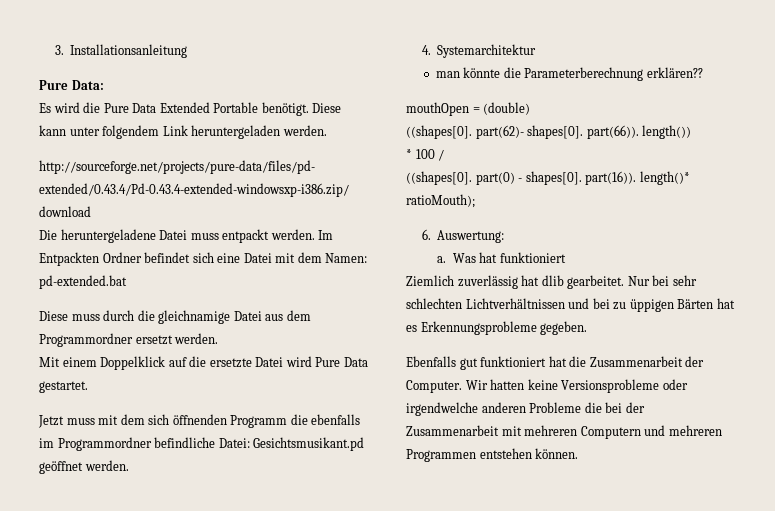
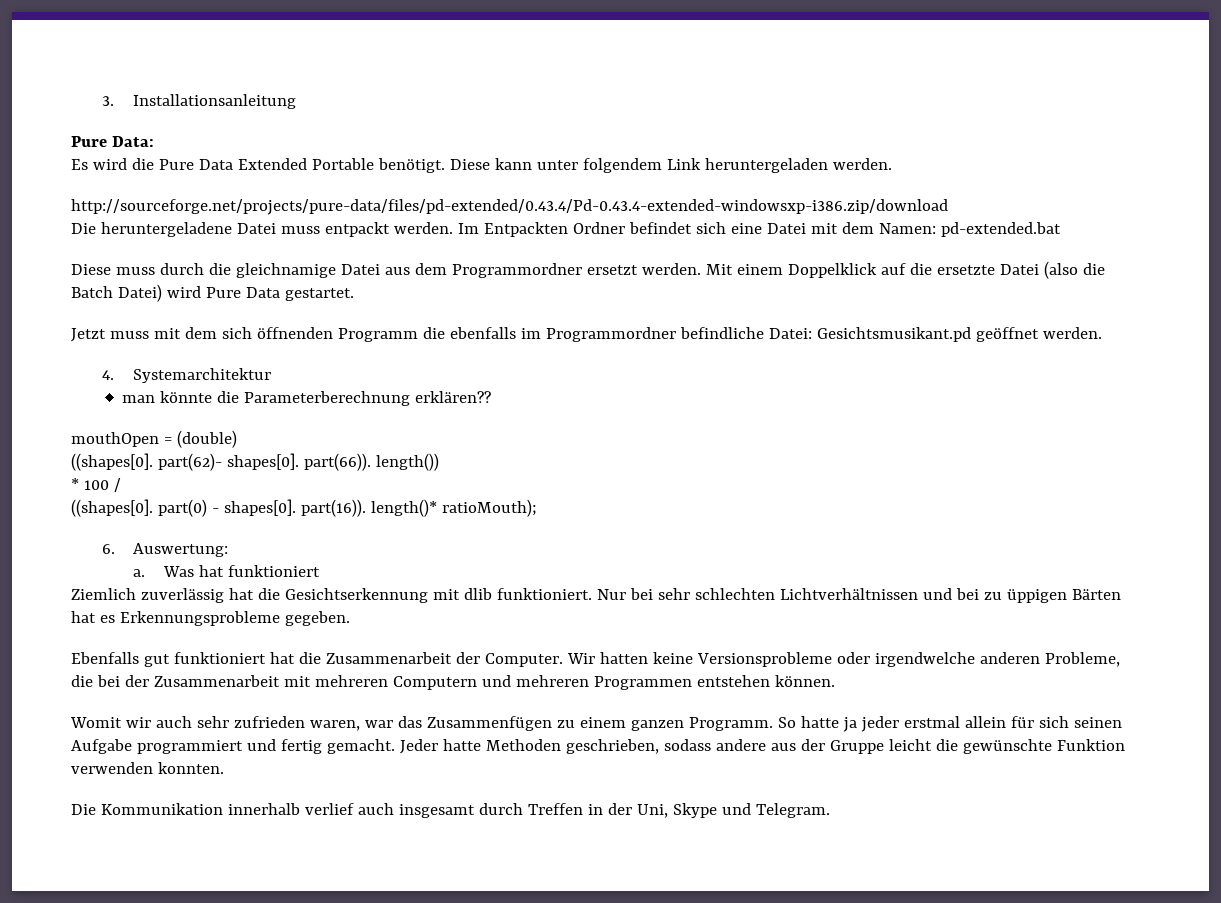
- Diese muss durch die gleichnamige Datei aus dem Programmordner ersetzt werden.
- Mit einem Doppelklick auf die ersetzte Datei wird Pure Data gestartet.
+ Diese muss durch die gleichnamige Datei aus dem Programmordner ersetzt werden. Mit einem Doppelklick auf die ersetzte Datei (also die Batch Datei) wird Pure Data gestartet.
- Ziemlich zuverlässig hat dlib gearbeitet.
+ Ziemlich zuverlässig hat die Gesichtserkennung mit dlib funktioniert.
- Wir hatten keine Versionsprobleme oder irgendwelche anderen Probleme die bei der Zusammenarbeit mit mehreren Computern und mehreren Programmen entstehen können.
+ Wir hatten keine Versionsprobleme oder irgendwelche anderen Probleme, die bei der Zusammenarbeit mit mehreren Computern und mehreren Programmen entstehen können.
+ Womit wir auch sehr zufrieden waren, war das Zusammenfügen zu einem ganzen Programm. So hatte ja jeder erstmal allein für sich seinen Aufgabe programmiert und fertig gemacht. Jeder hatte Methoden geschrieben, sodass andere aus der Gruppe leicht die gewünschte Funktion verwenden konnten.
+ Die Kommunikation innerhalb verlief auch insgesamt durch Treffen in der Uni, Skype und Telegram.

